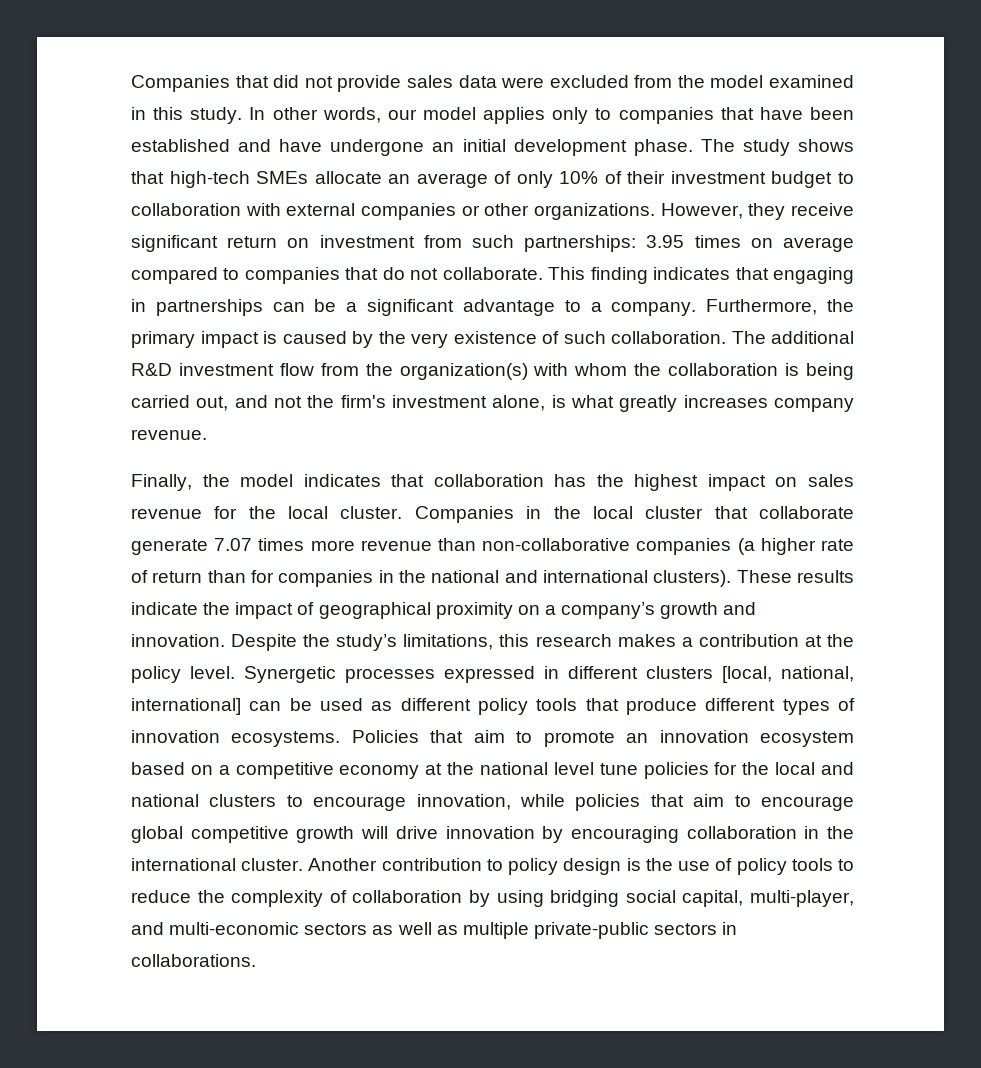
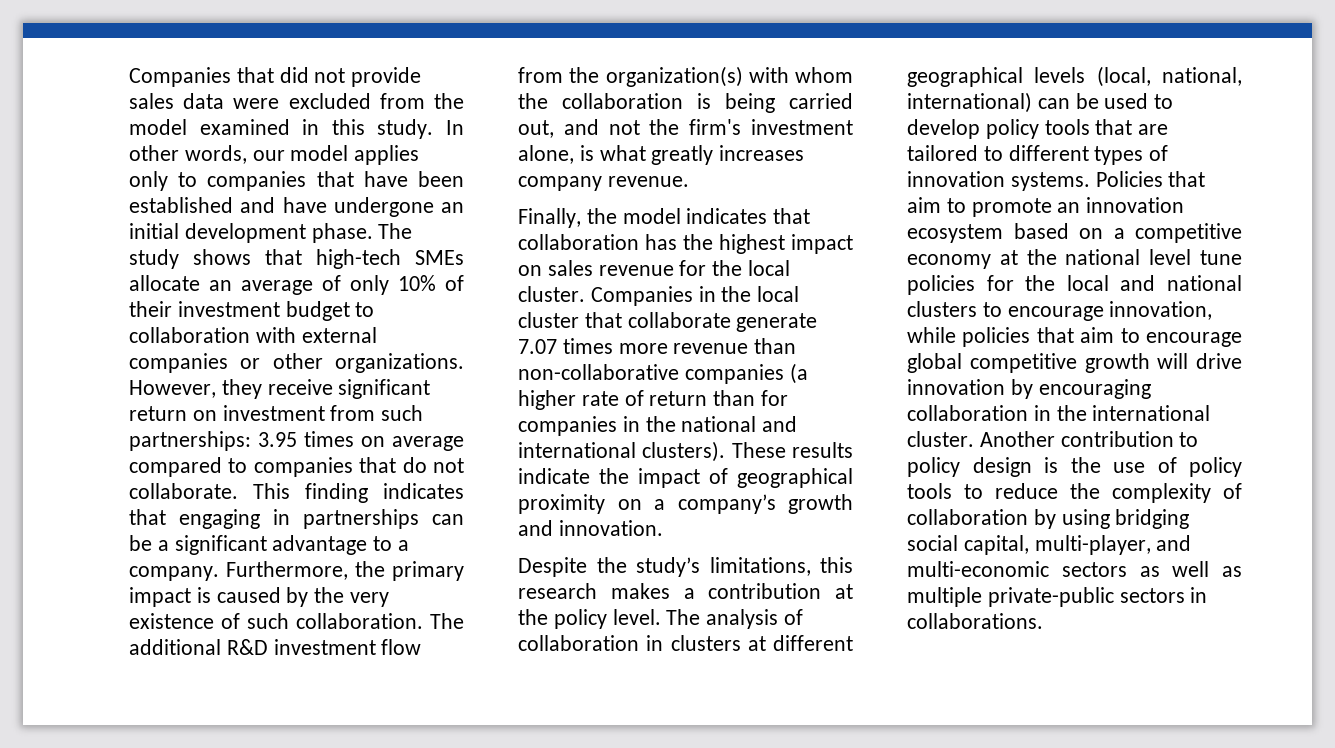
- These results indicate the impact of geographical proximity on a company’s growth and innovation. Despite the study’s limitations, this research makes a contribution at the policy level.
+ These results indicate the impact of geographical proximity on a company’s growth and innovation.
+ Despite the study’s limitations, this research makes a contribution at the policy level.
- Synergetic processes expressed in different clusters [local, national, international] can be used as different policy tools that produce different types of innovation ecosystems.
+ The analysis of collaboration in clusters at different geographical levels (local, national, international) can be used to develop policy tools that are tailored to different types of innovation systems.

